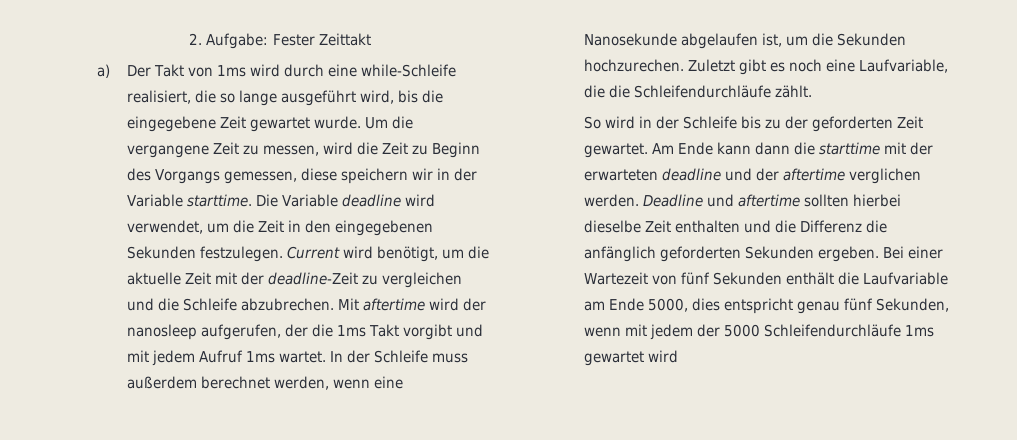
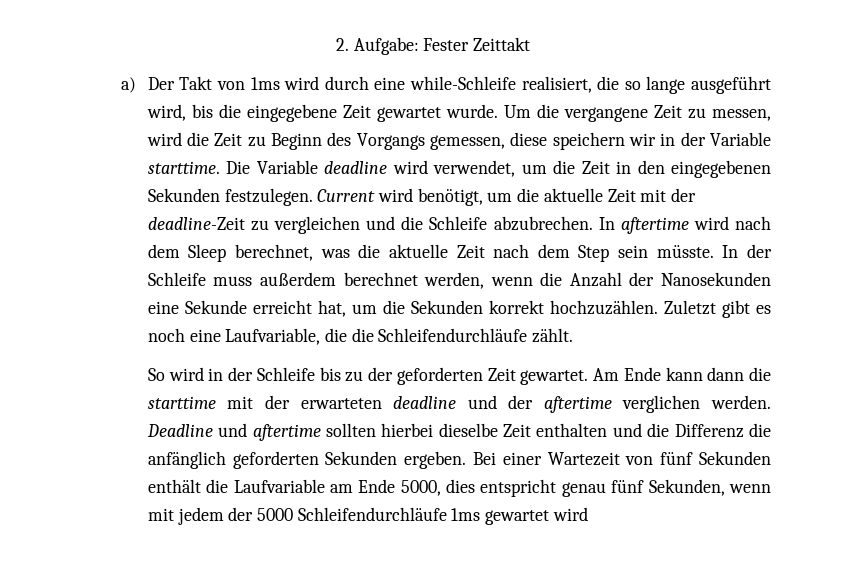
- Mit aftertime wird der nanosleep aufgerufen, der die 1ms Takt vorgibt und mit jedem Aufruf 1ms wartet.
+ In aftertime wird nach dem Sleep berechnet, was die aktuelle Zeit nach dem Step sein müsste.
- In der Schleife muss außerdem berechnet werden, wenn eine Nanosekunde abgelaufen ist, um die Sekunden hochzurechen.
+ In der Schleife muss außerdem berechnet werden, wenn die Anzahl der Nanosekunden eine Sekunde erreicht hat, um die Sekunden korrekt hochzuzählen.

